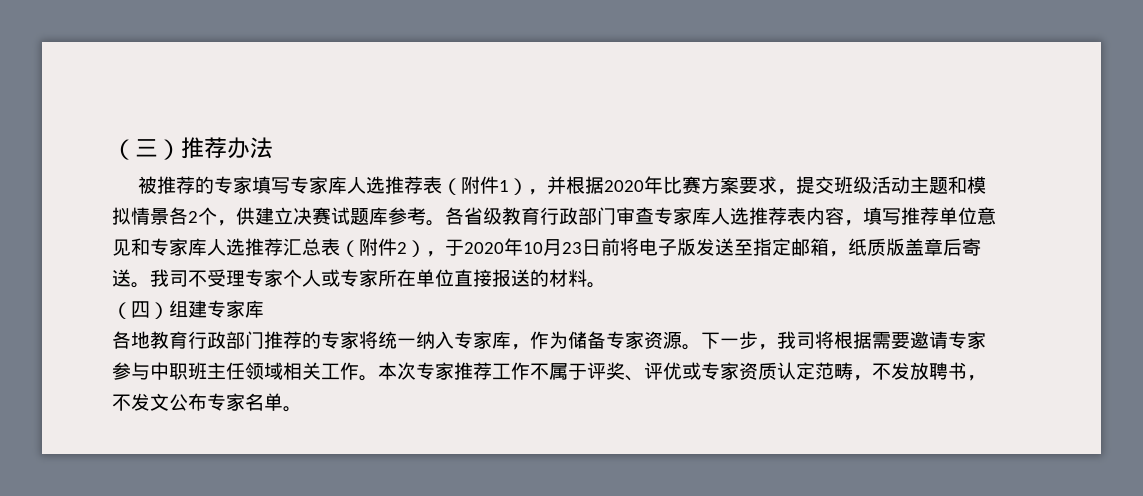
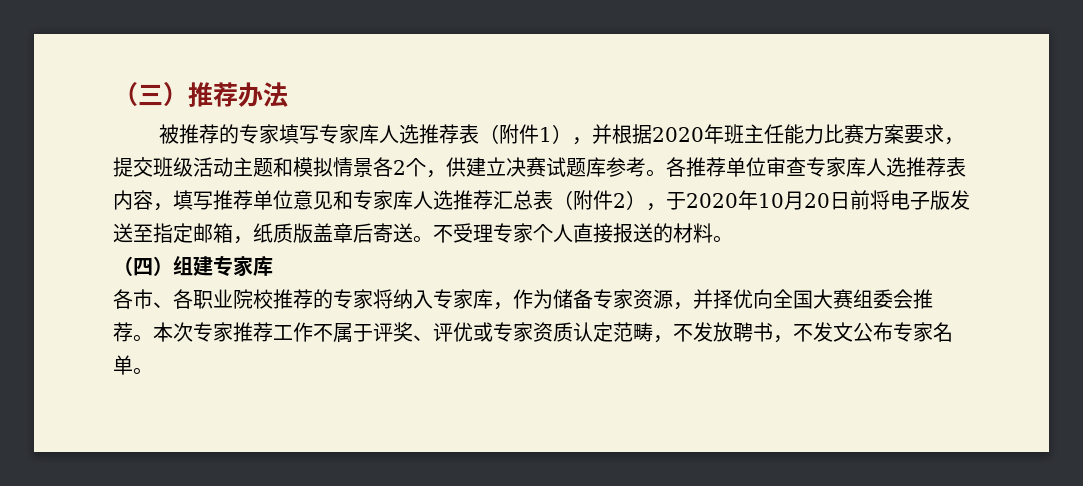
- 被推荐的专家填写专家库人选推荐表（附件1），并根据2020年比赛方案要求，提交班级活动主题和模拟情景各2个，供建立决赛试题库参考。
+ 被推荐的专家填写专家库人选推荐表（附件1），并根据2020年班主任能力比赛方案要求，提交班级活动主题和模拟情景各2个，供建立决赛试题库参考。
- 各省级教育行政部门审查专家库人选推荐表内容，填写推荐单位意见和专家库人选推荐汇总表（附件2），于2020年10月23日前将电子版发送至指定邮箱，纸质版盖章后寄送。
+ 各推荐单位审查专家库人选推荐表内容，填写推荐单位意见和专家库人选推荐汇总表（附件2），于2020年10月20日前将电子版发送至指定邮箱，纸质版盖章后寄送。
- 我司不受理专家个人或专家所在单位直接报送的材料。
+ 不受理专家个人直接报送的材料。
- 各地教育行政部门推荐的专家将统一纳入专家库，作为储备专家资源。下一步，我司将根据需要邀请专家参与中职班主任领域相关工作。
+ 各市、各职业院校推荐的专家将纳入专家库，作为储备专家资源，并择优向全国大赛组委会推荐。

